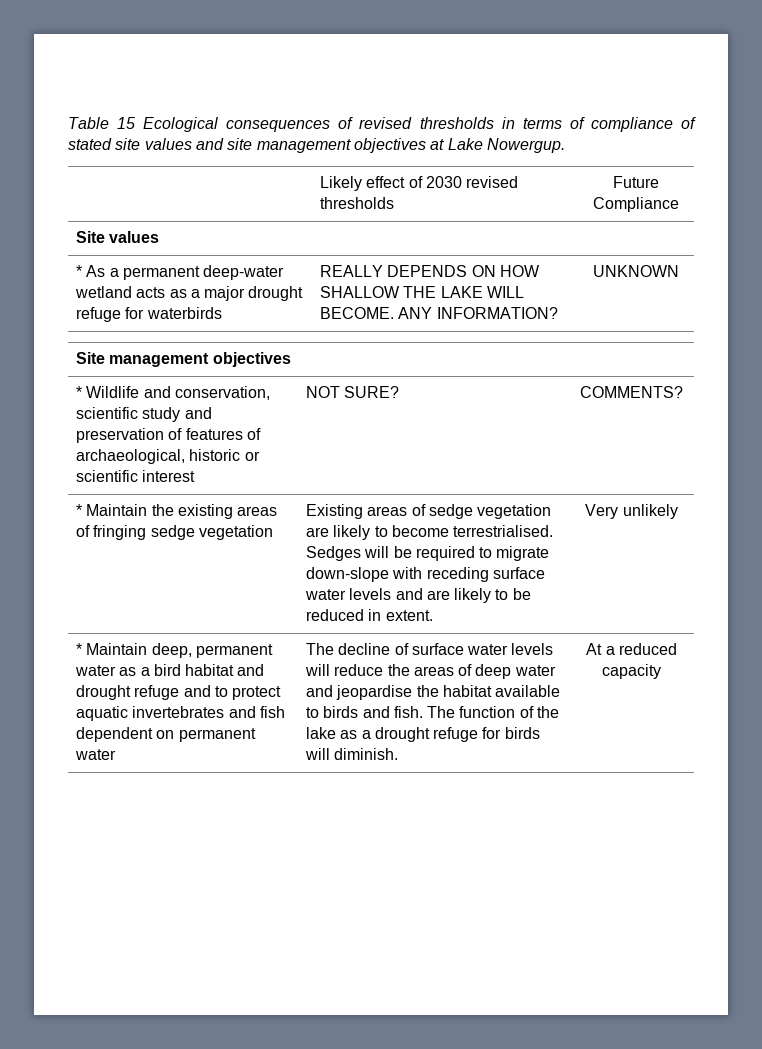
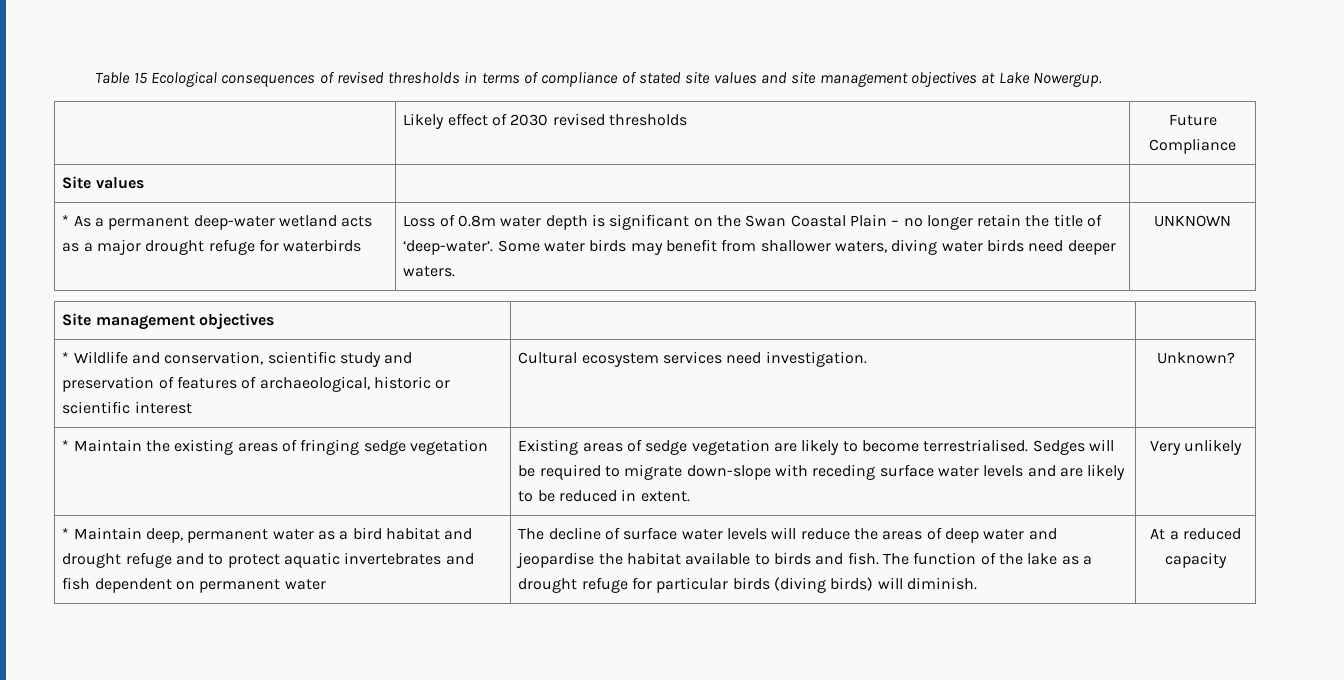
- REALLY DEPENDS ON HOW SHALLOW THE LAKE WILL BECOME. ANY INFORMATION?
+ Loss of 0.8m water depth is significant on the Swan Coastal Plain – no longer retain the title of ‘deep-water’. Some water birds may benefit from shallower waters, diving water birds need deeper waters.
- * Wildlife and conservation, scientific study and preservation of features of archaeological, historic or scientific interest | NOT SURE? | COMMENTS?
+ * Wildlife and conservation, scientific study and preservation of features of archaeological, historic or scientific interest | Cultural ecosystem services need investigation. | Unknown?
- The function of the lake as a drought refuge for birds will diminish.
+ The function of the lake as a drought refuge for particular birds (diving birds) will diminish.

